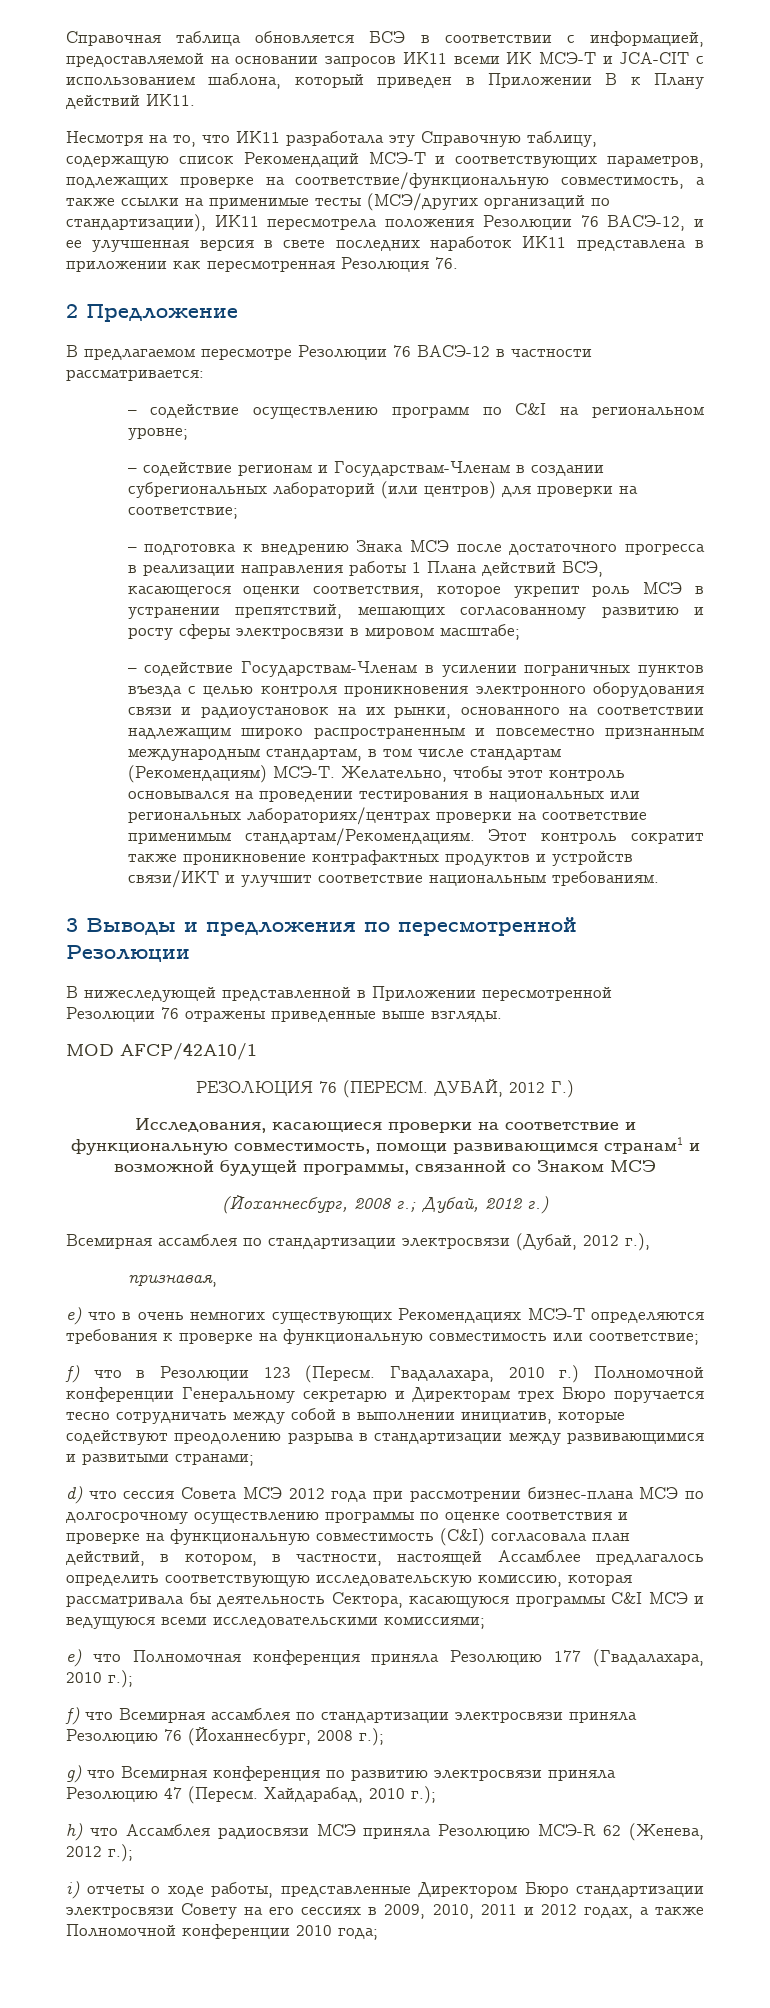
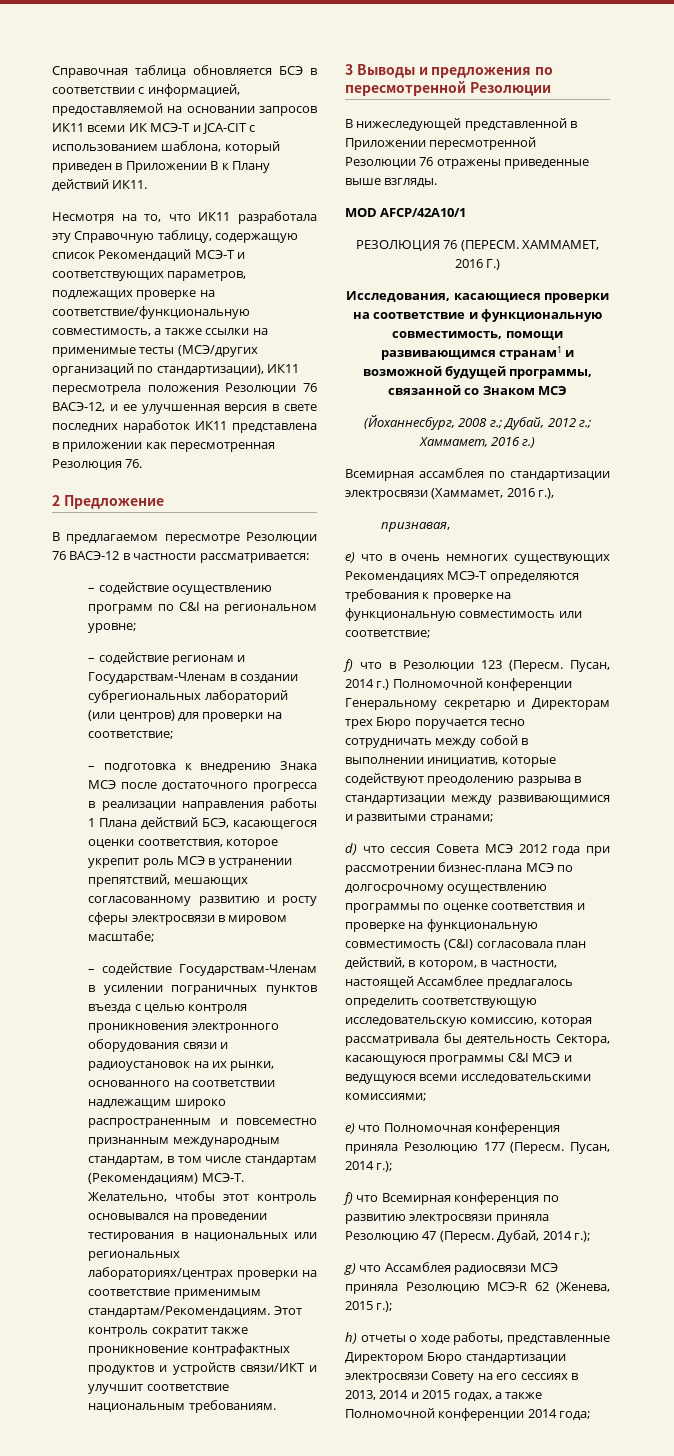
- ДУБАЙ, 2012 Г.)
+ ХАММАМЕТ, 2016 Г.)
- (Йоханнесбург, 2008 г.; Дубай, 2012 г.)
+ (Йоханнесбург, 2008 г.; Дубай, 2012 г.; Хаммамет, 2016 г.)
- Всемирная ассамблея по стандартизации электросвязи (Дубай, 2012 г.),
+ Всемирная ассамблея по стандартизации электросвязи (Хаммамет, 2016 г.),
- Гвадалахара, 2010 г.) Полномочной конференции Генеральному секретарю и Директорам трех Бюро поручается тесно сотрудничать между собой в выполнении инициатив, которые содействуют преодолению разрыва в стандартизации между развивающимися и развитыми странами;
+ Пусан, 2014 г.) Полномочной конференции Генеральному секретарю и Директорам трех Бюро поручается тесно сотрудничать между собой в выполнении инициатив, которые содействуют преодолению разрыва в стандартизации между развивающимися и развитыми странами;
- e) что Полномочная конференция приняла Резолюцию 177 (Гвадалахара, 2010 г.);
+ e) что Полномочная конференция приняла Резолюцию 177 (Пересм. Пусан, 2014 г.);
- f) что Всемирная ассамблея по стандартизации электросвязи приняла Резолюцию 76 (Йоханнесбург, 2008 г.);
- g) что Всемирная конференция по развитию электросвязи приняла Резолюцию 47 (Пересм.
+ f) что Всемирная конференция по развитию электросвязи приняла Резолюцию 47 (Пересм.
- Хайдарабад, 2010 г.);
- h) что Ассамблея радиосвязи МСЭ приняла Резолюцию МСЭ-R 62 (Женева, 2012 г.);
- i) отчеты о ходе работы, представленные Директором Бюро стандартизации электросвязи Совету на его сессиях в 2009, 2010, 2011 и 2012 годах, а также Полномочной конференции 2010 года;
+ Дубай, 2014 г.);
+ g) что Ассамблея радиосвязи МСЭ приняла Резолюцию МСЭ-R 62 (Женева, 2015 г.);
+ h) отчеты о ходе работы, представленные Директором Бюро стандартизации электросвязи Совету на его сессиях в 2013, 2014 и 2015 годах, а также Полномочной конференции 2014 года;

